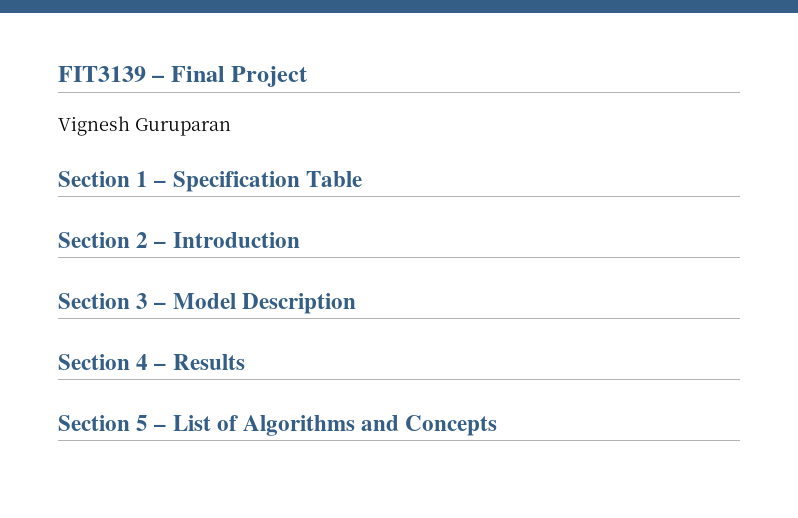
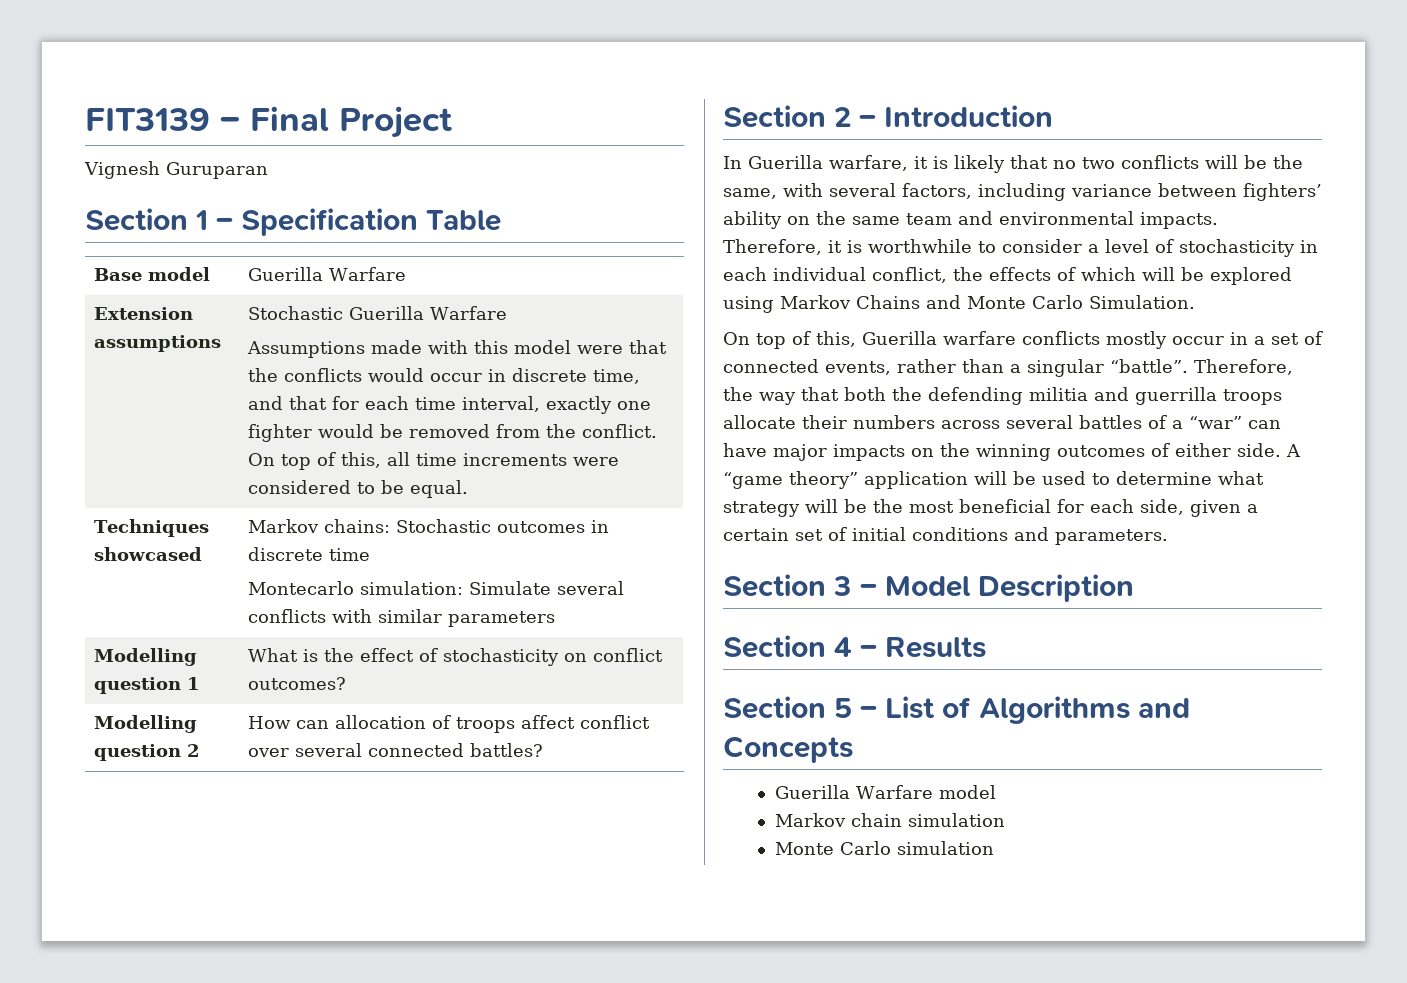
+ Base model | Guerilla Warfare
+ Extension assumptions | Stochastic Guerilla Warfare
+ Assumptions made with this model were that the conflicts would occur in discrete time, and that for each time interval, exactly one fighter would be removed from the conflict. On top of this, all time increments were considered to be equal.
+ Techniques showcased | Markov chains: Stochastic outcomes in discrete time
+ Montecarlo simulation: Simulate several conflicts with similar parameters
+ Modelling question 1 | What is the effect of stochasticity on conflict outcomes?
+ Modelling question 2 | How can allocation of troops affect conflict over several connected battles?
  Section 2 – Introduction
+ In Guerilla warfare, it is likely that no two conflicts will be the same, with several factors, including variance between fighters’ ability on the same team and environmental impacts. Therefore, it is worthwhile to consider a level of stochasticity in each individual conflict, the effects of which will be explored using Markov Chains and Monte Carlo Simulation.
+ On top of this, Guerilla warfare conflicts mostly occur in a set of connected events, rather than a singular “battle”. Therefore, the way that both the defending militia and guerrilla troops allocate their numbers across several battles of a “war” can have major impacts on the winning outcomes of either side. A “game theory” application will be used to determine what strategy will be the most beneficial for each side, given a certain set of initial conditions and parameters.
+ Guerilla Warfare model
+ Markov chain simulation
+ Monte Carlo simulation

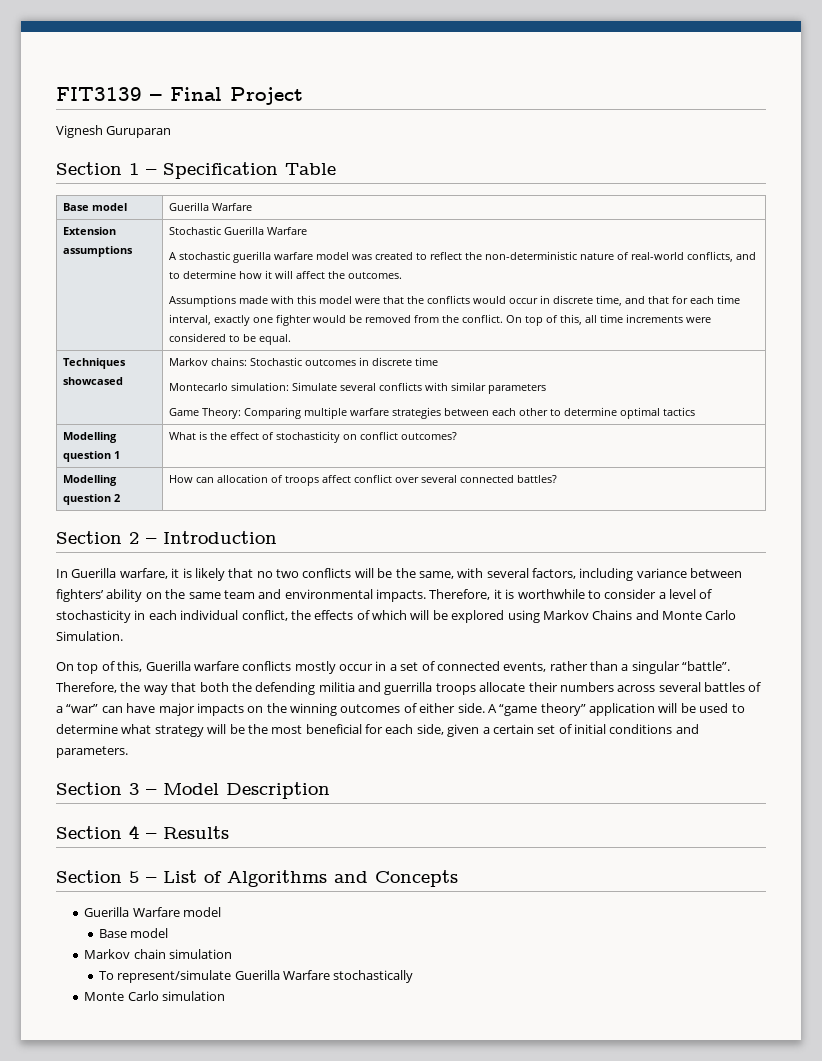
+ A stochastic guerilla warfare model was created to reflect the non-deterministic nature of real-world conflicts, and to determine how it will affect the outcomes.
  Techniques showcased | Markov chains: Stochastic outcomes in discrete time
  Montecarlo simulation: Simulate several conflicts with similar parameters
+ Game Theory: Comparing multiple warfare strategies between each other to determine optimal tactics
  Guerilla Warfare model
+ Base model
+ To represent/simulate Guerilla Warfare stochastically

